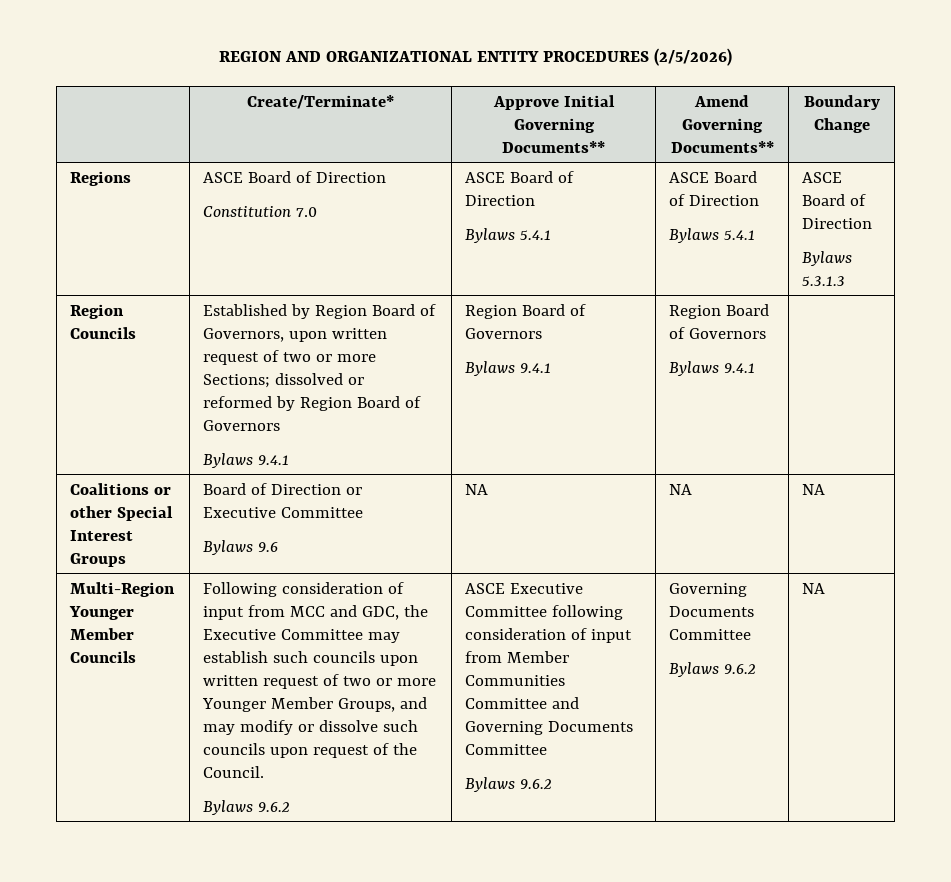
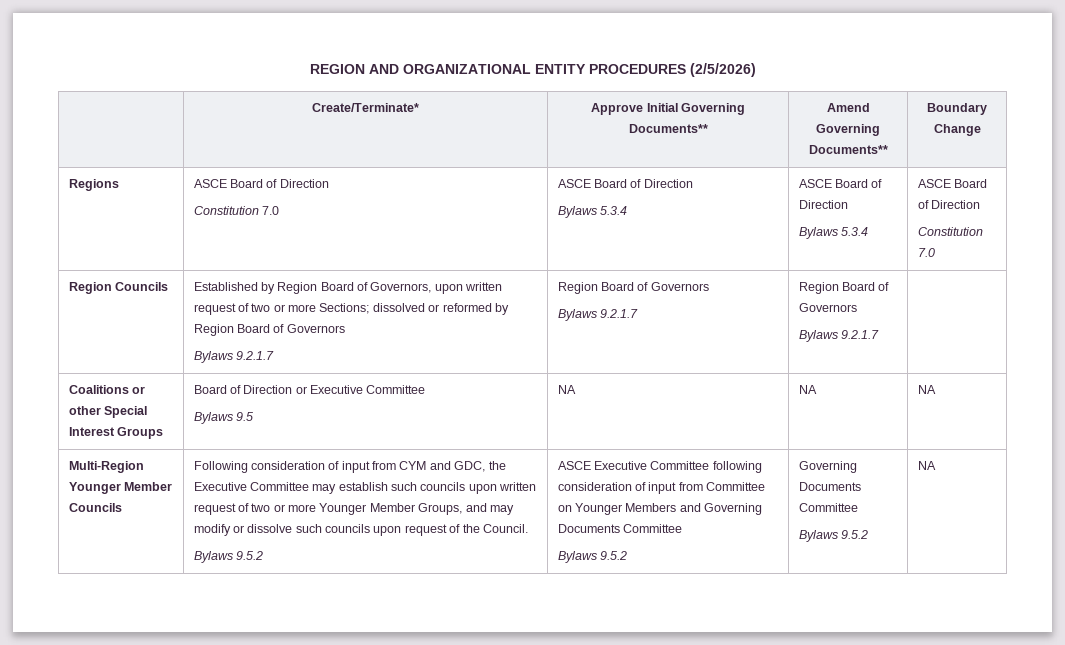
  Regions | ASCE Board of Direction
  Constitution 7.0 | ASCE Board of Direction
- Bylaws 5.4.1 | ASCE Board of Direction
- Bylaws 5.4.1 | ASCE Board of Direction
- Bylaws 5.3.1.3
+ Bylaws 5.3.4 | ASCE Board of Direction
+ Bylaws 5.3.4 | ASCE Board of Direction
+ Constitution 7.0
  Region Councils | Established by Region Board of Governors, upon written request of two or more Sections; dissolved or reformed by Region Board of Governors
- Bylaws 9.4.1 | Region Board of Governors
- Bylaws 9.4.1 | Region Board of Governors
- Bylaws 9.4.1 |
+ Bylaws 9.2.1.7 | Region Board of Governors
+ Bylaws 9.2.1.7 | Region Board of Governors
+ Bylaws 9.2.1.7 |
  Coalitions or other Special Interest Groups | Board of Direction or Executive Committee
- Bylaws 9.6 | NA | NA | NA
+ Bylaws 9.5 | NA | NA | NA
- Following consideration of input from MCC and GDC, the Executive Committee may establish such councils upon written request of two or more Younger Member Groups, and may modify or dissolve such councils upon request of the Council.
- Bylaws 9.6.2
+ Following consideration of input from CYM and GDC, the Executive Committee may establish such councils upon written request of two or more Younger Member Groups, and may modify or dissolve such councils upon request of the Council.
+ Bylaws 9.5.2
- ASCE Executive Committee following consideration of input from Member Communities Committee and Governing Documents Committee
+ ASCE Executive Committee following consideration of input from Committee on Younger Members and Governing Documents Committee
- Bylaws 9.6.2 | Governing Documents Committee
- Bylaws 9.6.2
+ Bylaws 9.5.2 | Governing Documents Committee
+ Bylaws 9.5.2

